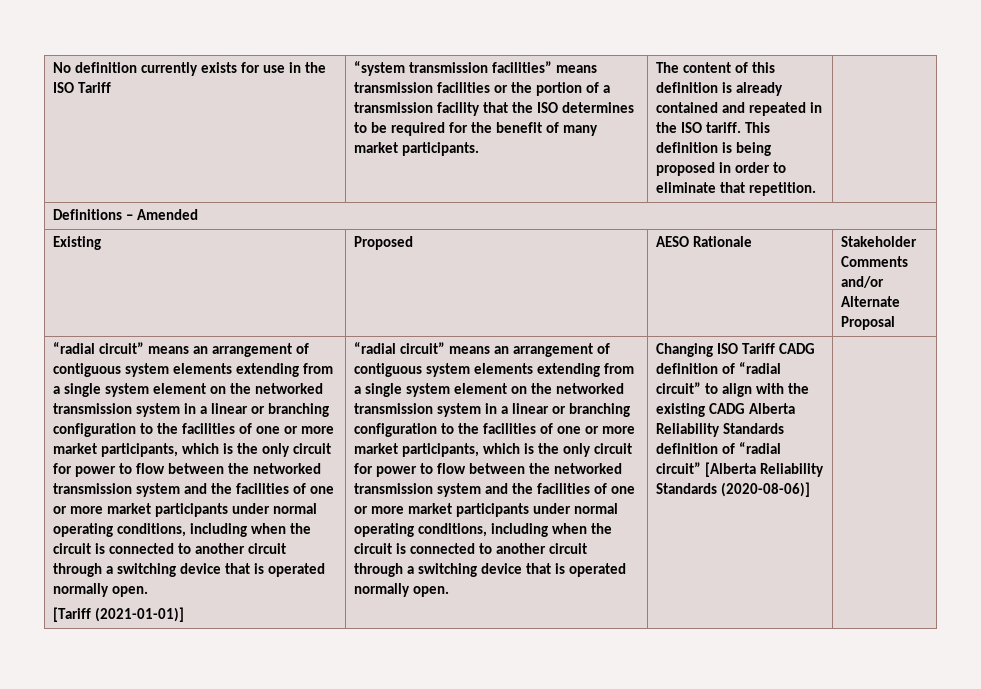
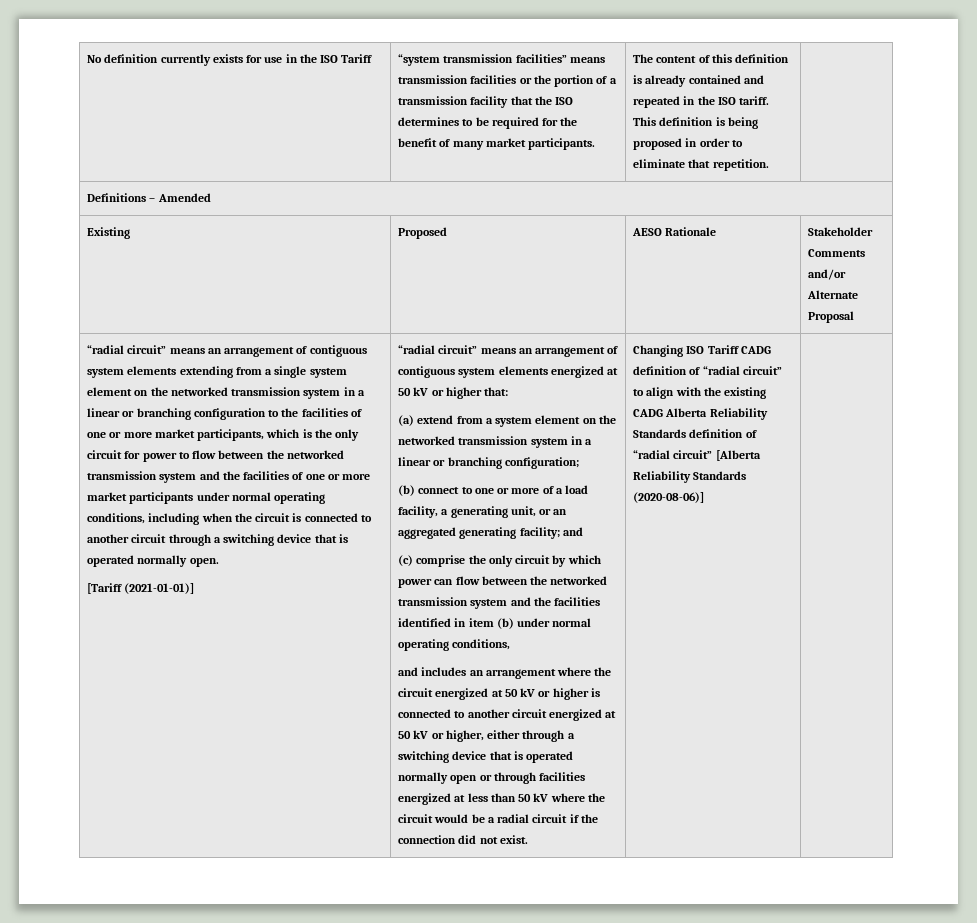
- [Tariff (2021-01-01)] | “radial circuit” means an arrangement of contiguous system elements extending from a single system element on the networked transmission system in a linear or branching configuration to the facilities of one or more market participants, which is the only circuit for power to flow between the networked transmission system and the facilities of one or more market participants under normal operating conditions, including when the circuit is connected to another circuit through a switching device that is operated normally open.
+ [Tariff (2021-01-01)] | “radial circuit” means an arrangement of contiguous system elements energized at 50 kV or higher that:
+ (a) extend from a system element on the networked transmission system in a linear or branching configuration;
+ (b) connect to one or more of a load facility, a generating unit, or an aggregated generating facility; and
+ (c) comprise the only circuit by which power can flow between the networked transmission system and the facilities identified in item (b) under normal operating conditions,
+ and includes an arrangement where the circuit energized at 50 kV or higher is connected to another circuit energized at 50 kV or higher, either through a switching device that is operated normally open or through facilities energized at less than 50 kV where the circuit would be a radial circuit if the connection did not exist.

